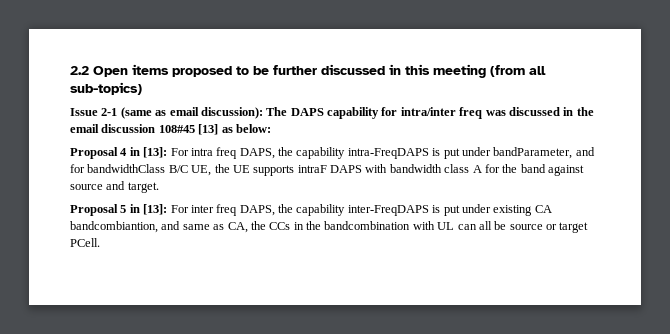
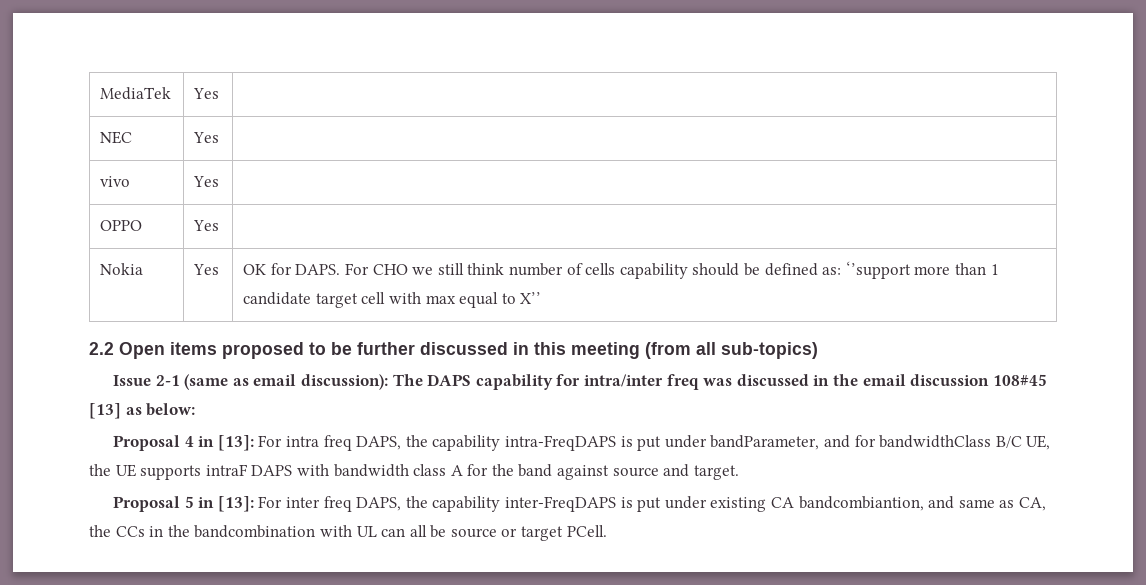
+ MediaTek | Yes |
+ NEC | Yes |
+ vivo | Yes |
+ OPPO | Yes |
+ Nokia | Yes | OK for DAPS. For CHO we still think number of cells capability should be defined as: ‘’support more than 1 candidate target cell with max equal to X’’

